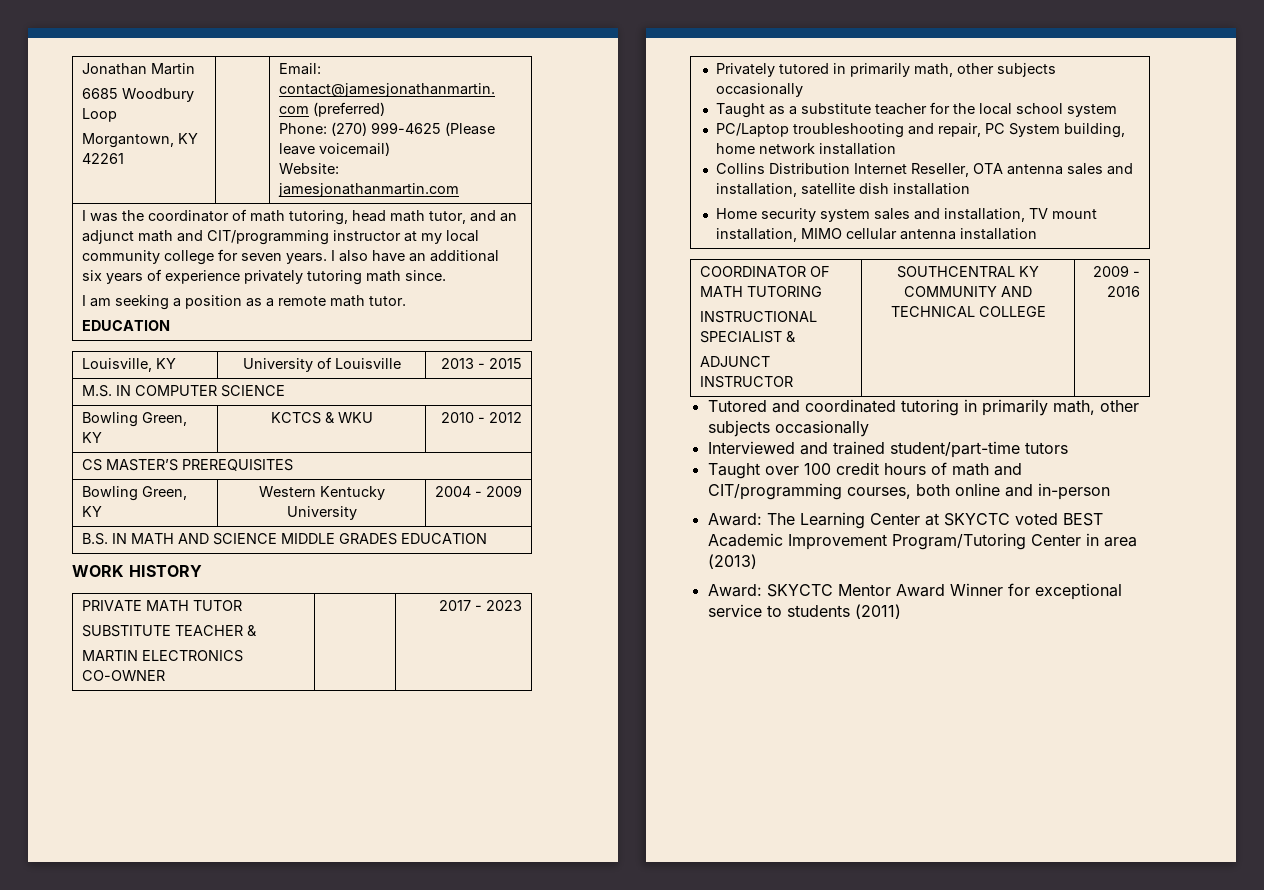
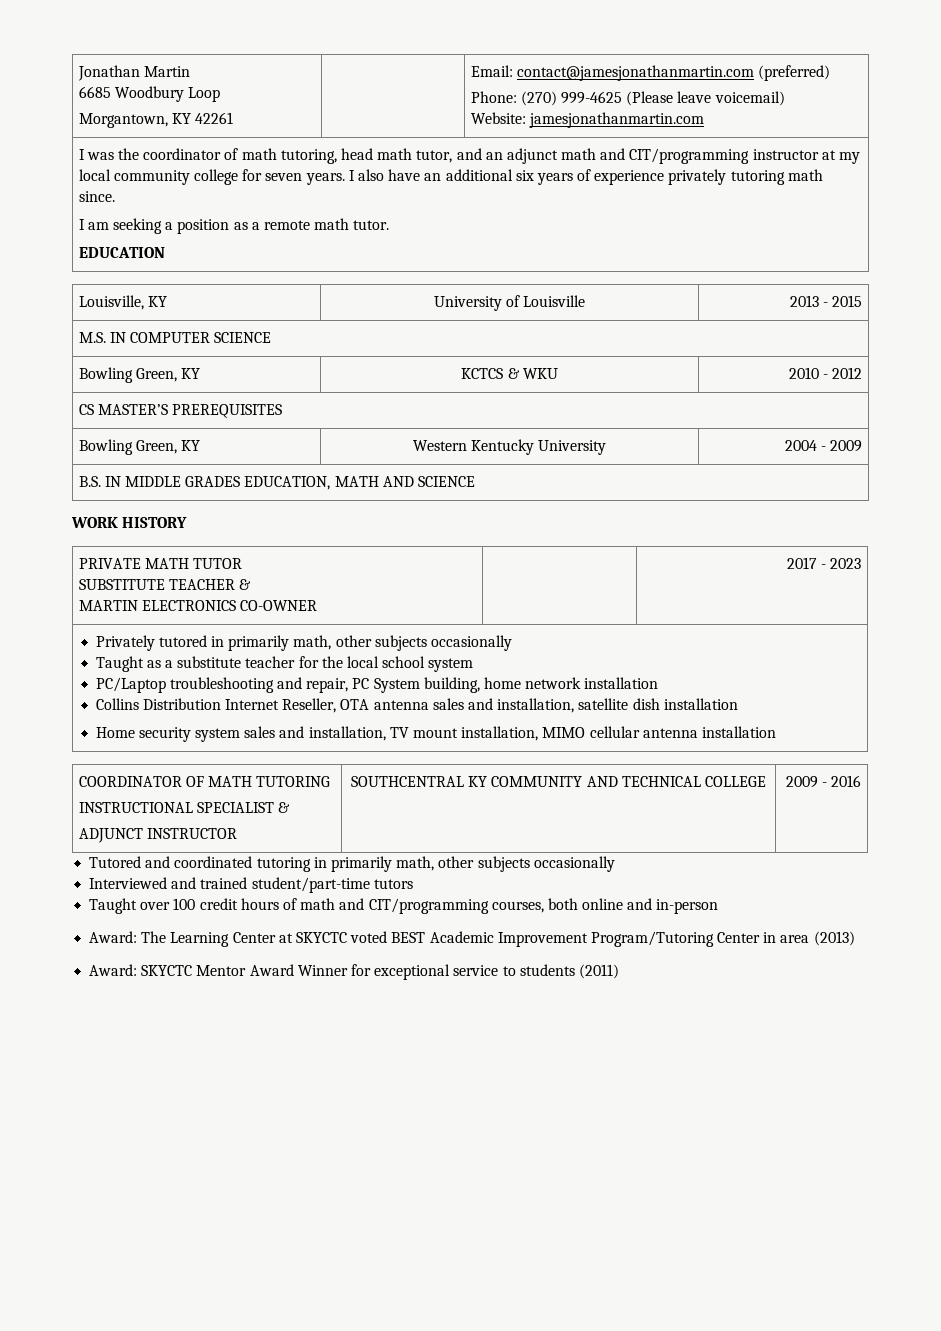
- B.S. IN MATH AND SCIENCE MIDDLE GRADES EDUCATION
+ B.S. IN MIDDLE GRADES EDUCATION, MATH AND SCIENCE

